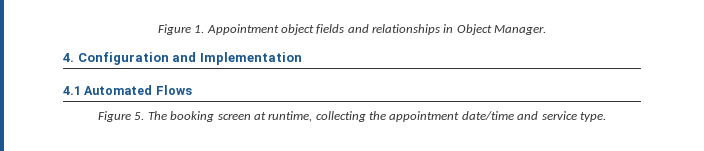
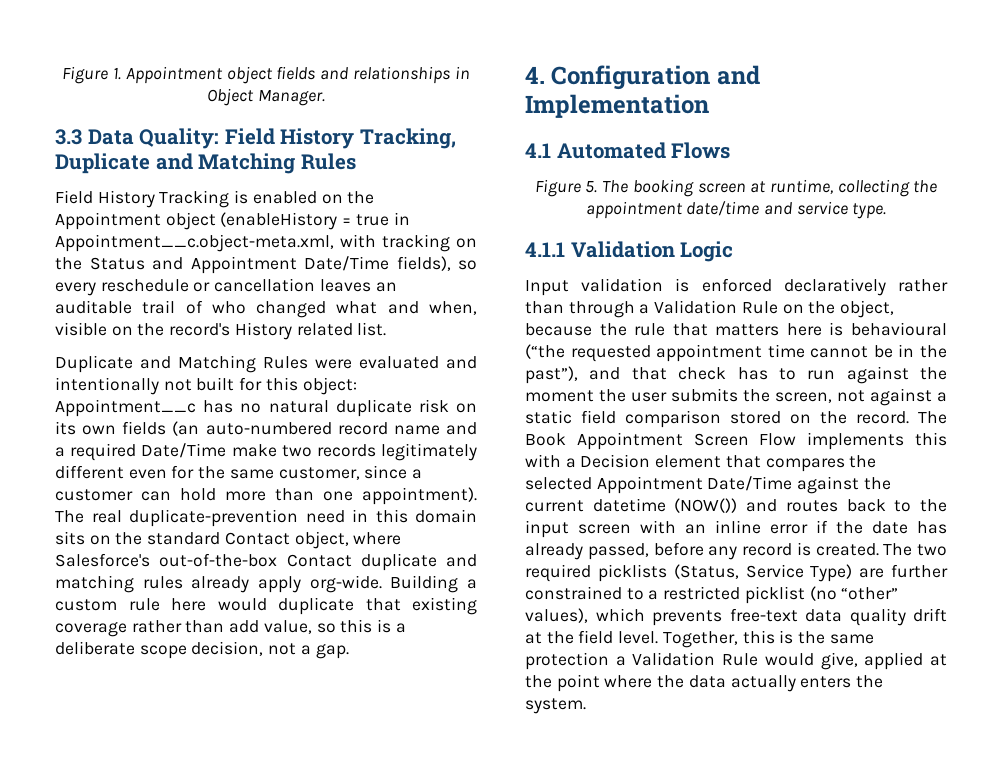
+ 3.3 Data Quality: Field History Tracking, Duplicate and Matching Rules
+ Field History Tracking is enabled on the Appointment object (enableHistory = true in Appointment__c.object-meta.xml, with tracking on the Status and Appointment Date/Time fields), so every reschedule or cancellation leaves an auditable trail of who changed what and when, visible on the record's History related list.
+ Duplicate and Matching Rules were evaluated and intentionally not built for this object: Appointment__c has no natural duplicate risk on its own fields (an auto-numbered record name and a required Date/Time make two records legitimately different even for the same customer, since a customer can hold more than one appointment). The real duplicate-prevention need in this domain sits on the standard Contact object, where Salesforce's out-of-the-box Contact duplicate and matching rules already apply org-wide. Building a custom rule here would duplicate that existing coverage rather than add value, so this is a deliberate scope decision, not a gap.
+ 4.1.1 Validation Logic
+ Input validation is enforced declaratively rather than through a Validation Rule on the object, because the rule that matters here is behavioural (“the requested appointment time cannot be in the past”), and that check has to run against the moment the user submits the screen, not against a static field comparison stored on the record. The Book Appointment Screen Flow implements this with a Decision element that compares the selected Appointment Date/Time against the current datetime (NOW()) and routes back to the input screen with an inline error if the date has already passed, before any record is created. The two required picklists (Status, Service Type) are further constrained to a restricted picklist (no “other” values), which prevents free-text data quality drift at the field level. Together, this is the same protection a Validation Rule would give, applied at the point where the data actually enters the system.

